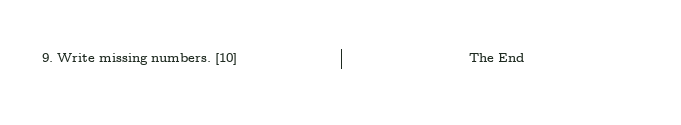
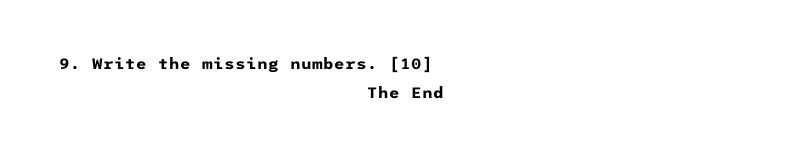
- 9. Write missing numbers.
+ 9. Write the missing numbers.

